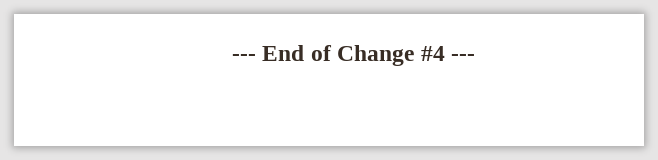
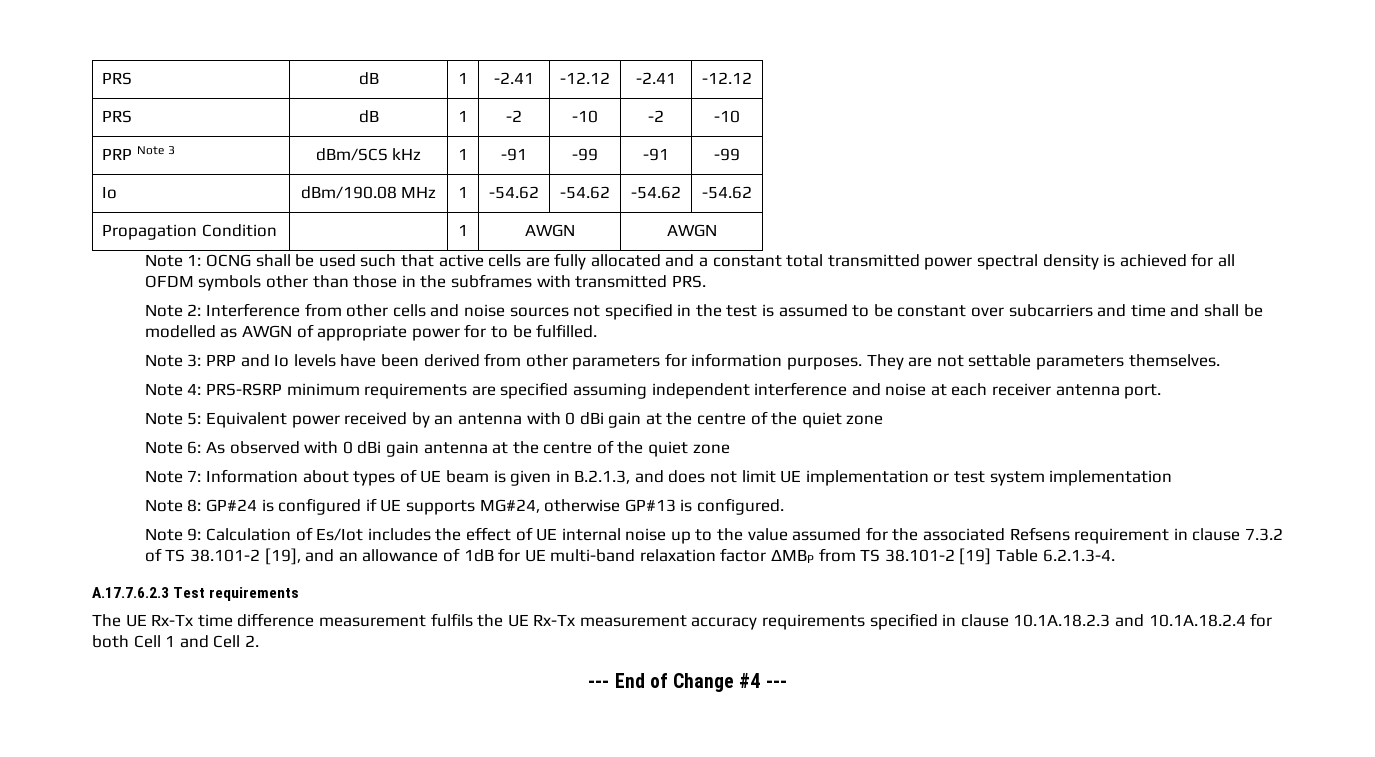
+ PRS | dB | 1 | -2.41 | -12.12 | -2.41 | -12.12
+ PRS | dB | 1 | -2 | -10 | -2 | -10
+ PRP Note 3 | dBm/SCS kHz | 1 | -91 | -99 | -91 | -99
+ Io | dBm/190.08 MHz | 1 | -54.62 | -54.62 | -54.62 | -54.62
+ Propagation Condition | | 1 | AWGN | AWGN
+ Note 1: OCNG shall be used such that active cells are fully allocated and a constant total transmitted power spectral density is achieved for all OFDM symbols other than those in the subframes with transmitted PRS.
+ Note 2: Interference from other cells and noise sources not specified in the test is assumed to be constant over subcarriers and time and shall be modelled as AWGN of appropriate power for to be fulfilled.
+ Note 3: PRP and Io levels have been derived from other parameters for information purposes. They are not settable parameters themselves.
+ Note 4: PRS-RSRP minimum requirements are specified assuming independent interference and noise at each receiver antenna port.
+ Note 5: Equivalent power received by an antenna with 0 dBi gain at the centre of the quiet zone
+ Note 6: As observed with 0 dBi gain antenna at the centre of the quiet zone
+ Note 7: Information about types of UE beam is given in B.2.1.3, and does not limit UE implementation or test system implementation
+ Note 8: GP#24 is configured if UE supports MG#24, otherwise GP#13 is configured.
+ Note 9: Calculation of Es/Iot includes the effect of UE internal noise up to the value assumed for the associated Refsens requirement in clause 7.3.2 of TS 38.101-2 [19], and an allowance of 1dB for UE multi-band relaxation factor ΔMBP from TS 38.101-2 [19] Table 6.2.1.3-4.
+ A.17.7.6.2.3 Test requirements
+ The UE Rx-Tx time difference measurement fulfils the UE Rx-Tx measurement accuracy requirements specified in clause 10.1A.18.2.3 and 10.1A.18.2.4 for both Cell 1 and Cell 2.

